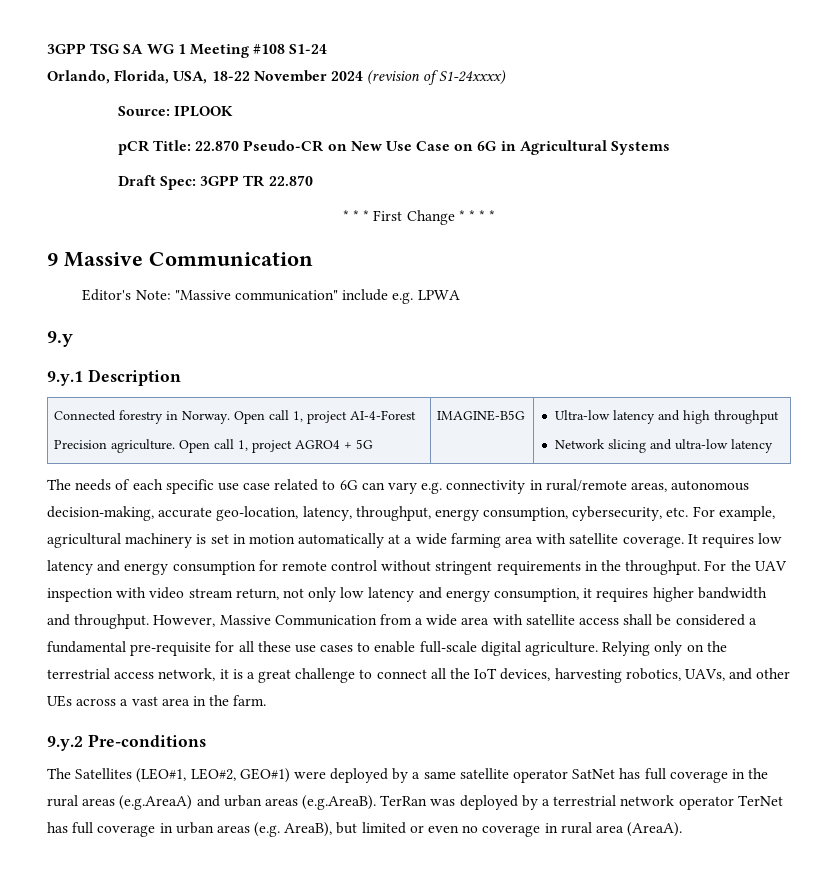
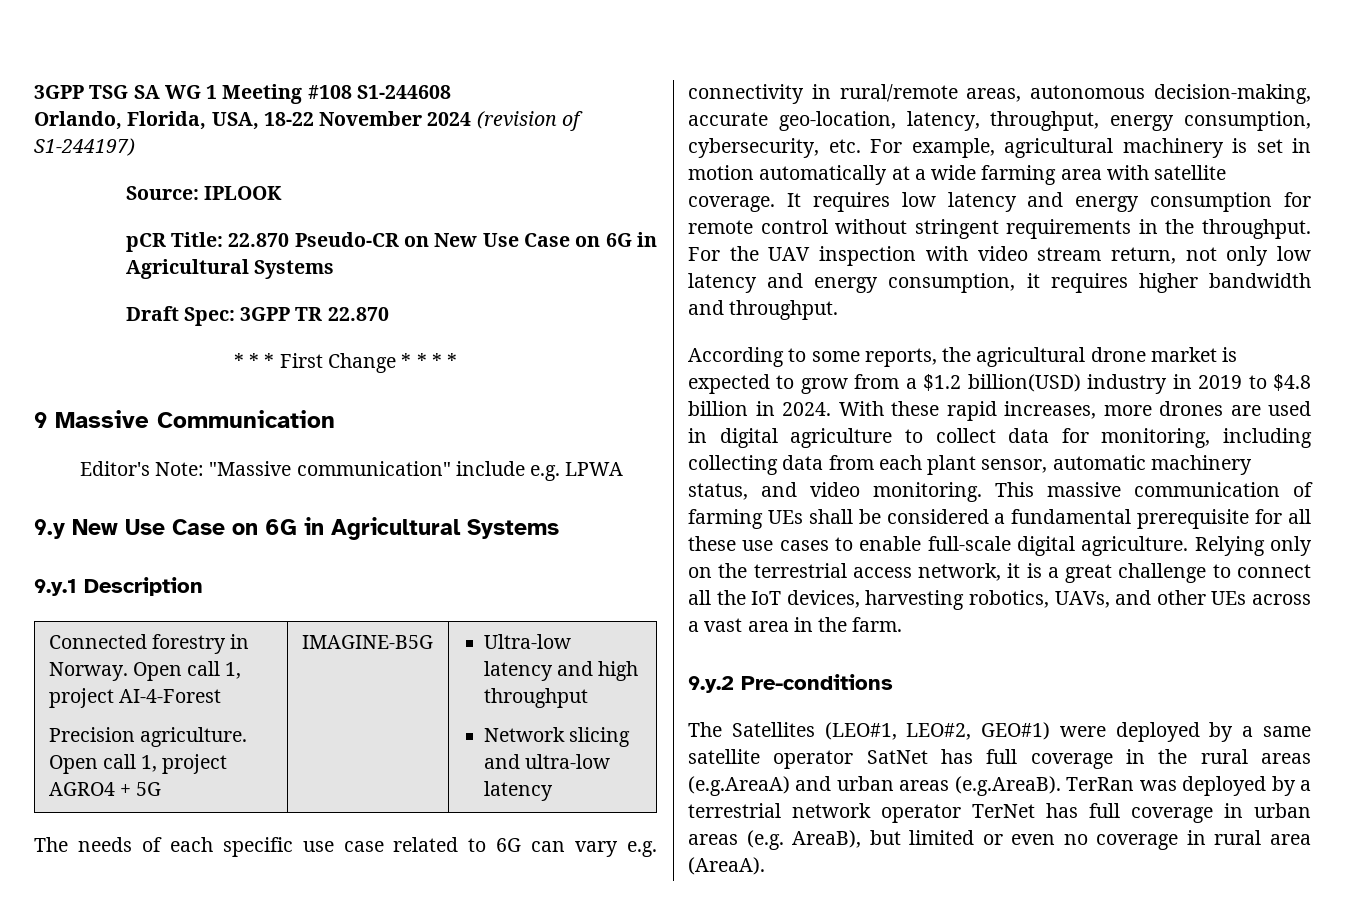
- 3GPP TSG SA WG 1 Meeting #108 S1-24
+ 3GPP TSG SA WG 1 Meeting #108 S1-244608
- Orlando, Florida, USA, 18-22 November 2024 (revision of S1-24xxxx)
+ Orlando, Florida, USA, 18-22 November 2024 (revision of S1-244197)
- 9.y
+ 9.y New Use Case on 6G in Agricultural Systems
- For the UAV inspection with video stream return, not only low latency and energy consumption, it requires higher bandwidth and throughput. However, Massive Communication from a wide area with satellite access shall be considered a fundamental pre-requisite for all these use cases to enable full-scale digital agriculture.
+ For the UAV inspection with video stream return, not only low latency and energy consumption, it requires higher bandwidth and throughput.
+ According to some reports, the agricultural drone market is expected to grow from a $1.2 billion(USD) industry in 2019 to $4.8 billion in 2024. With these rapid increases, more drones are used in digital agriculture to collect data for monitoring, including collecting data from each plant sensor, automatic machinery status, and video monitoring. This massive communication of farming UEs shall be considered a fundamental prerequisite for all these use cases to enable full-scale digital agriculture.

